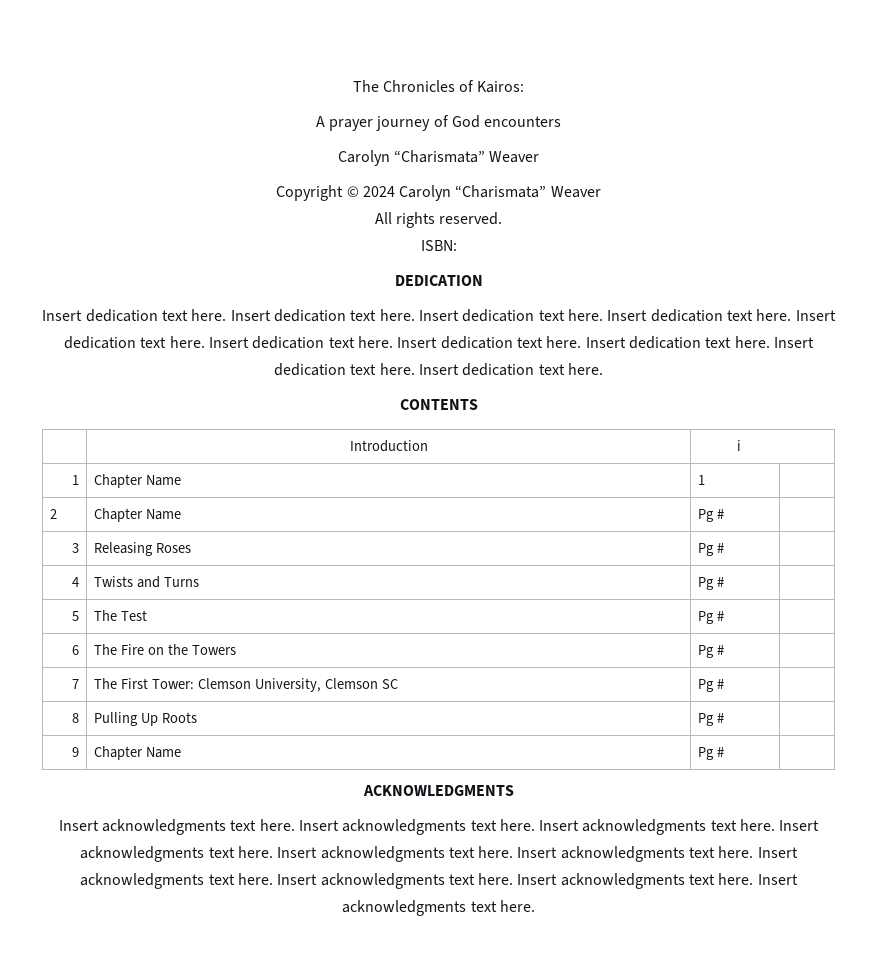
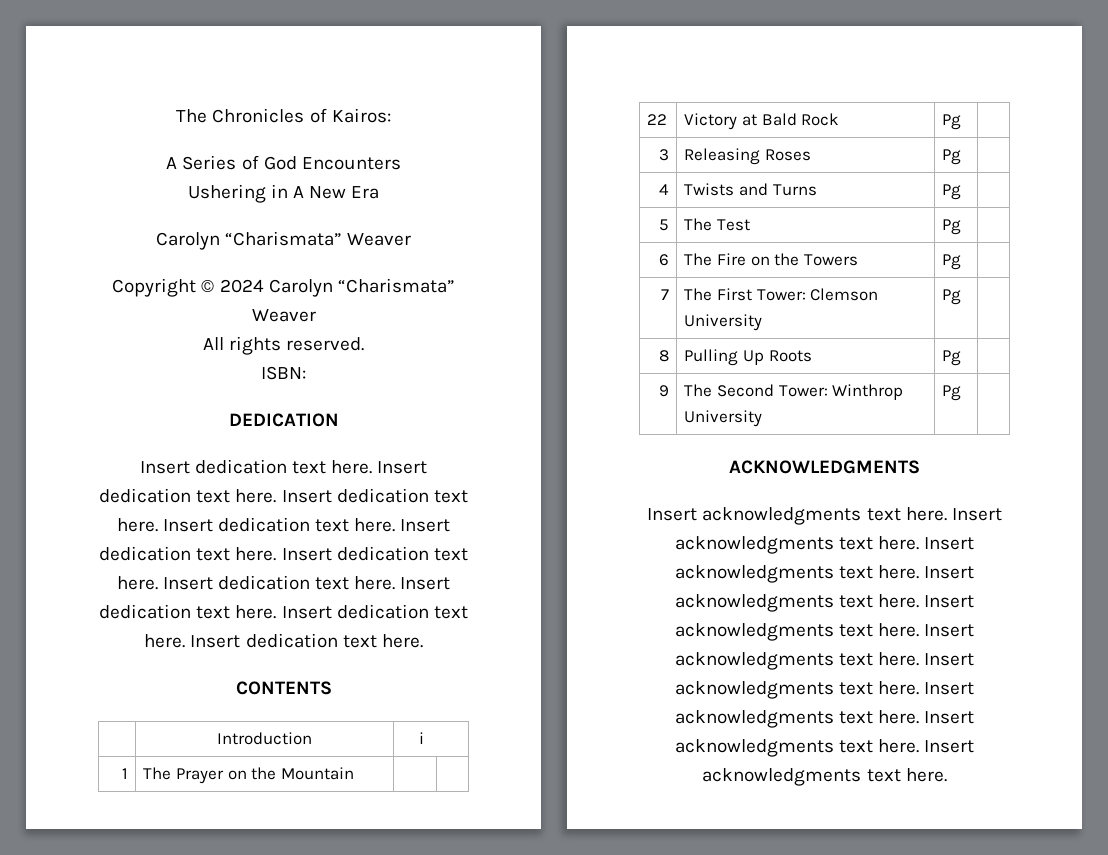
- A prayer journey of God encounters
+ A Series of God Encounters
+ Ushering in A New Era
- 1 | Chapter Name | 1 |
- 2 | Chapter Name | Pg # |
+ 1 | The Prayer on the Mountain | |
+ 22 | Victory at Bald Rock | Pg |
- 3 | Releasing Roses | Pg # |
+ 3 | Releasing Roses | Pg |
- 4 | Twists and Turns | Pg # |
+ 4 | Twists and Turns | Pg |
- 5 | The Test | Pg # |
+ 5 | The Test | Pg |
- 6 | The Fire on the Towers | Pg # |
+ 6 | The Fire on the Towers | Pg |
- 7 | The First Tower: Clemson University, Clemson SC | Pg # |
+ 7 | The First Tower: Clemson University | Pg |
- 8 | Pulling Up Roots | Pg # |
+ 8 | Pulling Up Roots | Pg |
- 9 | Chapter Name | Pg # |
+ 9 | The Second Tower: Winthrop University | Pg |

